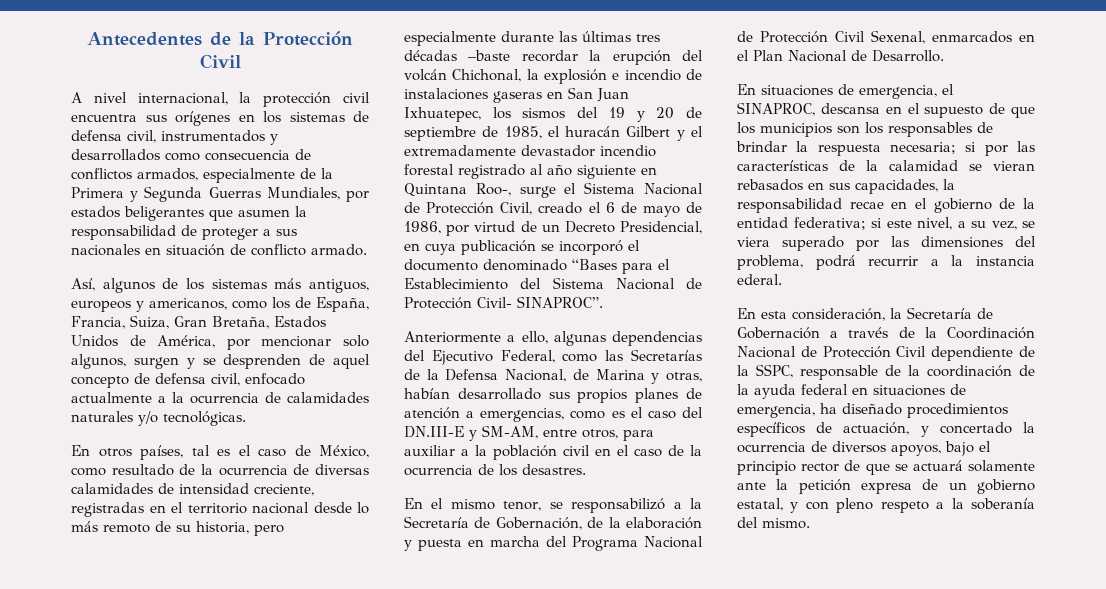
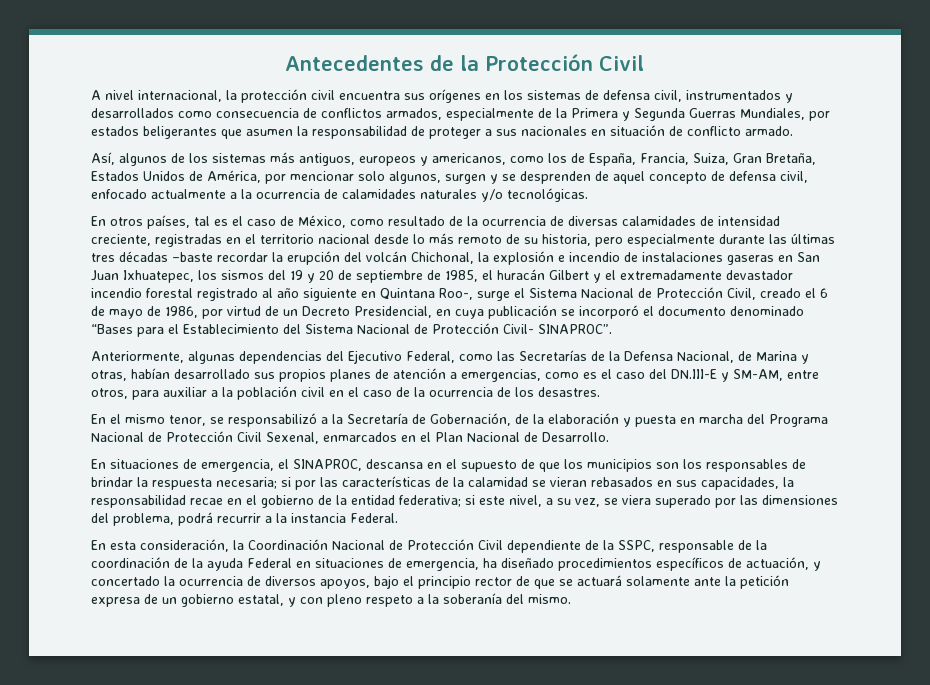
- Anteriormente a ello, algunas dependencias del Ejecutivo Federal, como las Secretarías de la Defensa Nacional, de Marina y otras, habían desarrollado sus propios planes de atención a emergencias, como es el caso del DN.III-E y SM-AM, entre otros, para auxiliar a la población civil en el caso de la ocurrencia de los desastres.
+ Anteriormente, algunas dependencias del Ejecutivo Federal, como las Secretarías de la Defensa Nacional, de Marina y otras, habían desarrollado sus propios planes de atención a emergencias, como es el caso del DN.III-E y SM-AM, entre otros, para auxiliar a la población civil en el caso de la ocurrencia de los desastres.
- si este nivel, a su vez, se viera superado por las dimensiones del problema, podrá recurrir a la instancia ederal.
+ si este nivel, a su vez, se viera superado por las dimensiones del problema, podrá recurrir a la instancia Federal.
- En esta consideración, la Secretaría de Gobernación a través de la Coordinación Nacional de Protección Civil dependiente de la SSPC, responsable de la coordinación de la ayuda federal en situaciones de emergencia, ha diseñado procedimientos específicos de actuación, y concertado la ocurrencia de diversos apoyos, bajo el principio rector de que se actuará solamente ante la petición expresa de un gobierno estatal, y con pleno respeto a la soberanía del mismo.
+ En esta consideración, la Coordinación Nacional de Protección Civil dependiente de la SSPC, responsable de la coordinación de la ayuda Federal en situaciones de emergencia, ha diseñado procedimientos específicos de actuación, y concertado la ocurrencia de diversos apoyos, bajo el principio rector de que se actuará solamente ante la petición expresa de un gobierno estatal, y con pleno respeto a la soberanía del mismo.

